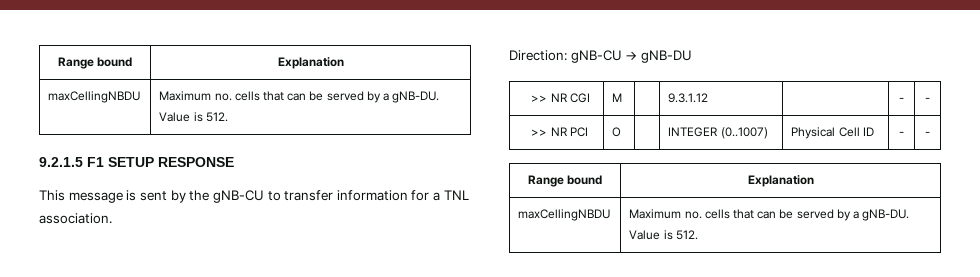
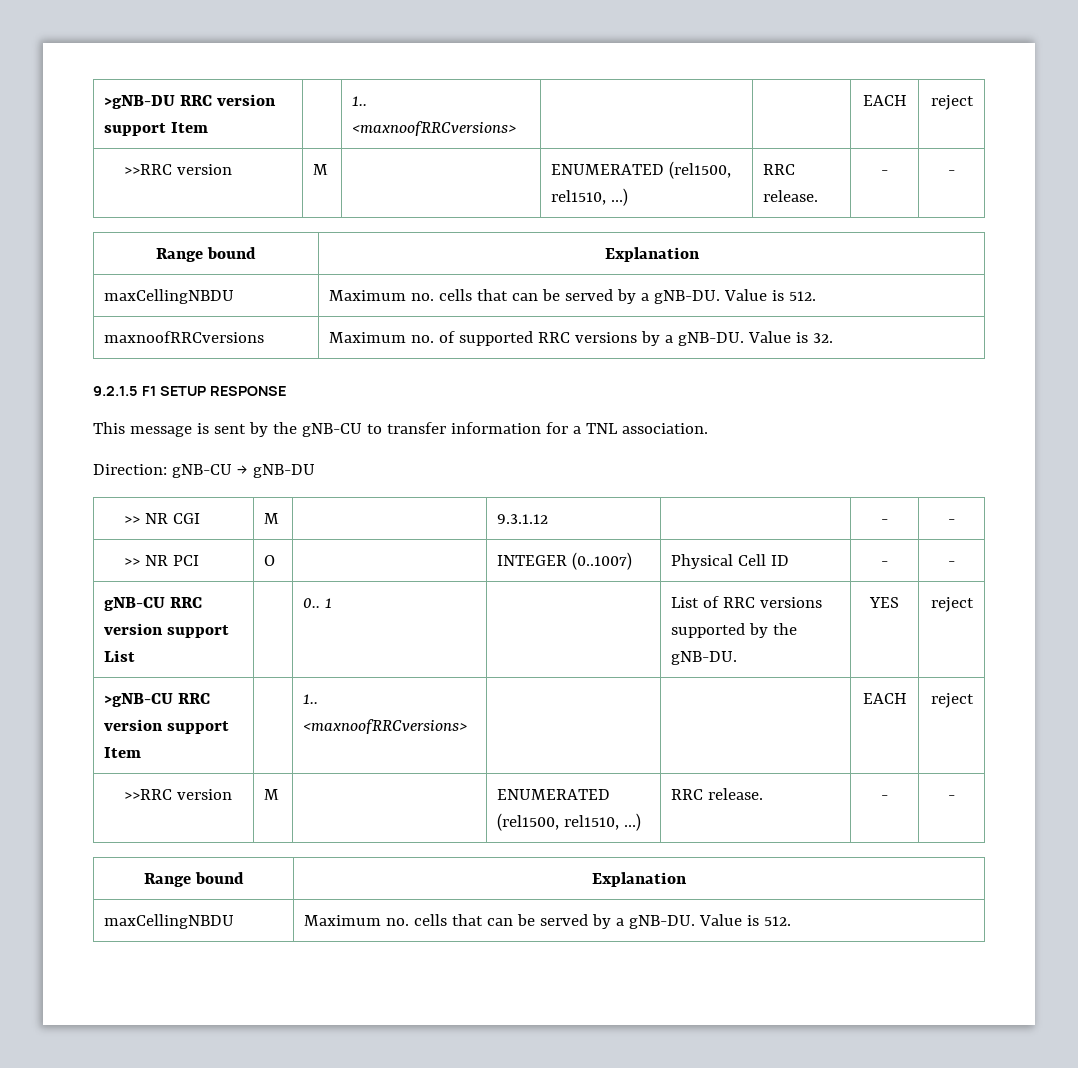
+ >gNB-DU RRC version support Item | | 1.. <maxnoofRRCversions> | | | EACH | reject
+ >>RRC version | M | | ENUMERATED (rel1500, rel1510, …) | RRC release. | - | -
+ maxnoofRRCversions | Maximum no. of supported RRC versions by a gNB-DU. Value is 32.
+ gNB-CU RRC version support List | | 0.. 1 | | List of RRC versions supported by the gNB-DU. | YES | reject
+ >gNB-CU RRC version support Item | | 1.. <maxnoofRRCversions> | | | EACH | reject
+ >>RRC version | M | | ENUMERATED (rel1500, rel1510, …) | RRC release. | - | -

